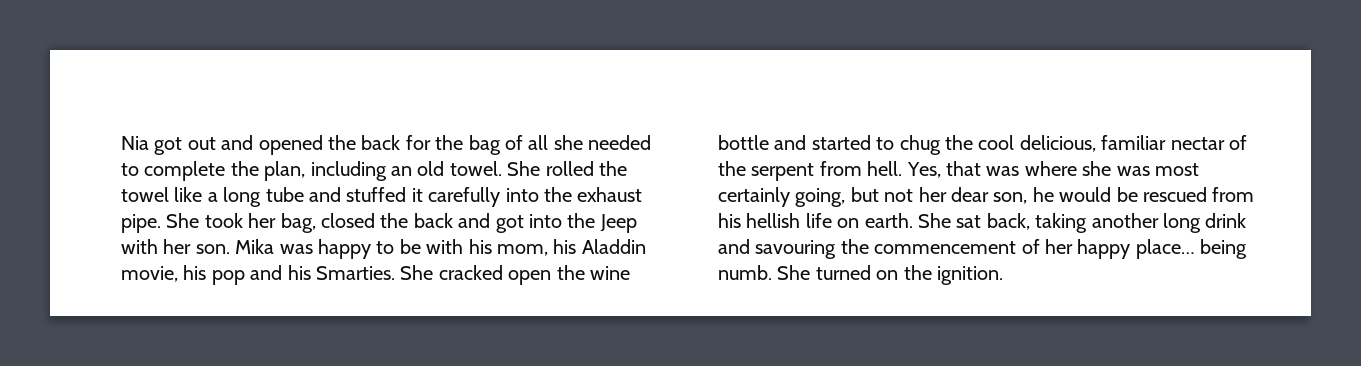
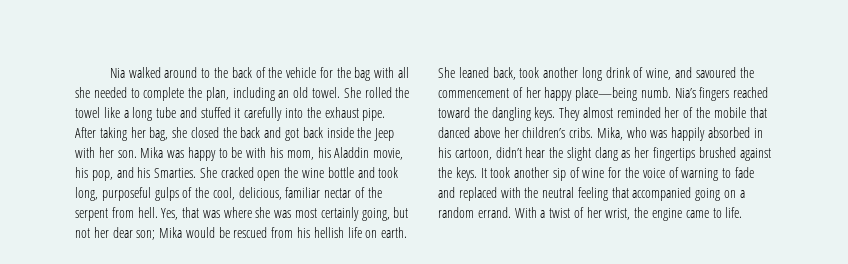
- Nia got out and opened the back for the bag of all she needed to complete the plan, including an old towel.
+ Nia walked around to the back of the vehicle for the bag with all she needed to complete the plan, including an old towel.
- She took her bag, closed the back and got into the Jeep with her son.
+ After taking her bag, she closed the back and got back inside the Jeep with her son.
- Mika was happy to be with his mom, his Aladdin movie, his pop and his Smarties.
+ Mika was happy to be with his mom, his Aladdin movie, his pop, and his Smarties.
- She cracked open the wine bottle and started to chug the cool delicious, familiar nectar of the serpent from hell.
+ She cracked open the wine bottle and took long, purposeful gulps of the cool, delicious, familiar nectar of the serpent from hell.
- Yes, that was where she was most certainly going, but not her dear son, he would be rescued from his hellish life on earth.
+ Yes, that was where she was most certainly going, but not her dear son; Mika would be rescued from his hellish life on earth.
- She sat back, taking another long drink and savouring the commencement of her happy place… being numb. She turned on the ignition.
+ She leaned back, took another long drink of wine, and savoured the commencement of her happy place—being numb. Nia’s fingers reached toward the dangling keys. They almost reminded her of the mobile that danced above her children’s cribs. Mika, who was happily absorbed in his cartoon, didn’t hear the slight clang as her fingertips brushed against the keys. It took another sip of wine for the voice of warning to fade and replaced with the neutral feeling that accompanied going on a random errand. With a twist of her wrist, the engine came to life.

